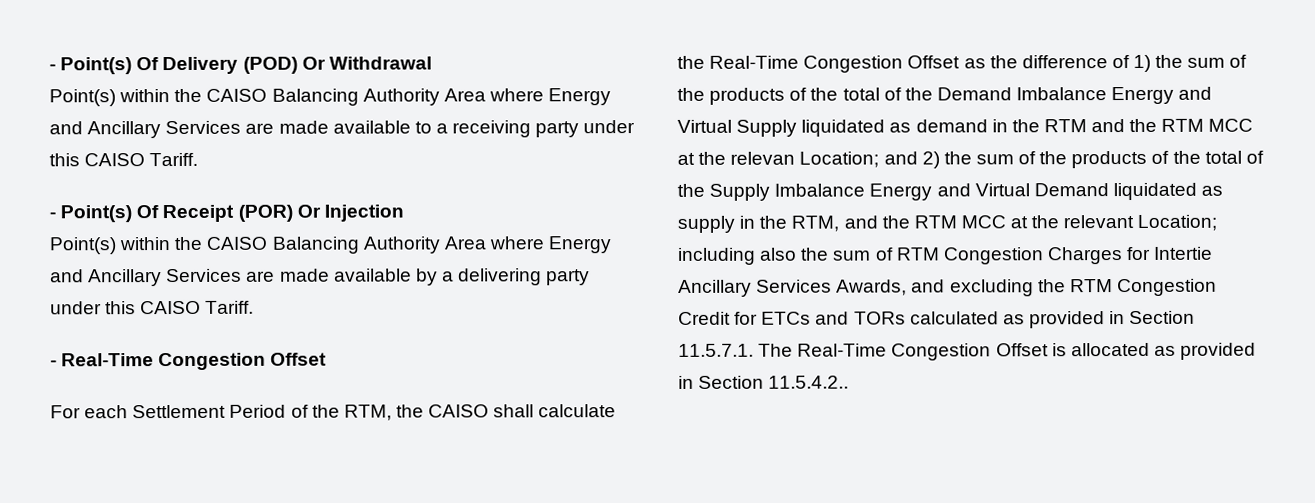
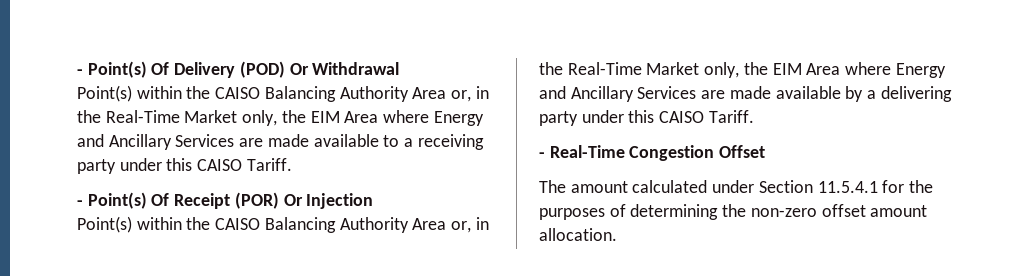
- Point(s) within the CAISO Balancing Authority Area where Energy and Ancillary Services are made available to a receiving party under this CAISO Tariff.
+ Point(s) within the CAISO Balancing Authority Area or, in the Real-Time Market only, the EIM Area where Energy and Ancillary Services are made available to a receiving party under this CAISO Tariff.
- Point(s) within the CAISO Balancing Authority Area where Energy and Ancillary Services are made available by a delivering party under this CAISO Tariff.
+ Point(s) within the CAISO Balancing Authority Area or, in the Real-Time Market only, the EIM Area where Energy and Ancillary Services are made available by a delivering party under this CAISO Tariff.
- For each Settlement Period of the RTM, the CAISO shall calculate the Real-Time Congestion Offset as the difference of 1) the sum of the products of the total of the Demand Imbalance Energy and Virtual Supply liquidated as demand in the RTM and the RTM MCC at the relevan Location; and 2) the sum of the products of the total of the Supply Imbalance Energy and Virtual Demand liquidated as supply in the RTM, and the RTM MCC at the relevant Location; including also the sum of RTM Congestion Charges for Intertie Ancillary Services Awards, and excluding the RTM Congestion Credit for ETCs and TORs calculated as provided in Section 11.5.7.1. The Real-Time Congestion Offset is allocated as provided in Section 11.5.4.2..
+ The amount calculated under Section 11.5.4.1 for the purposes of determining the non-zero offset amount allocation.

